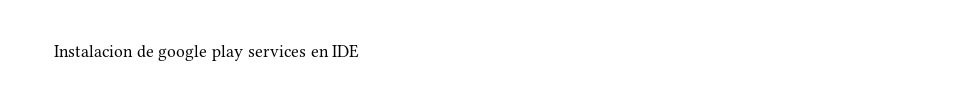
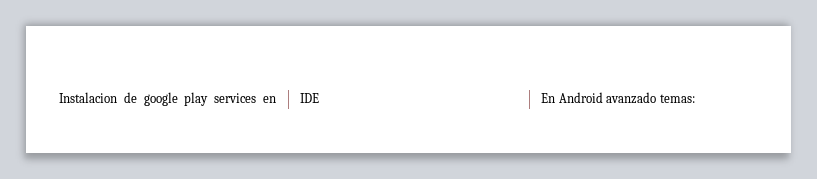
+ En Android avanzado temas:

